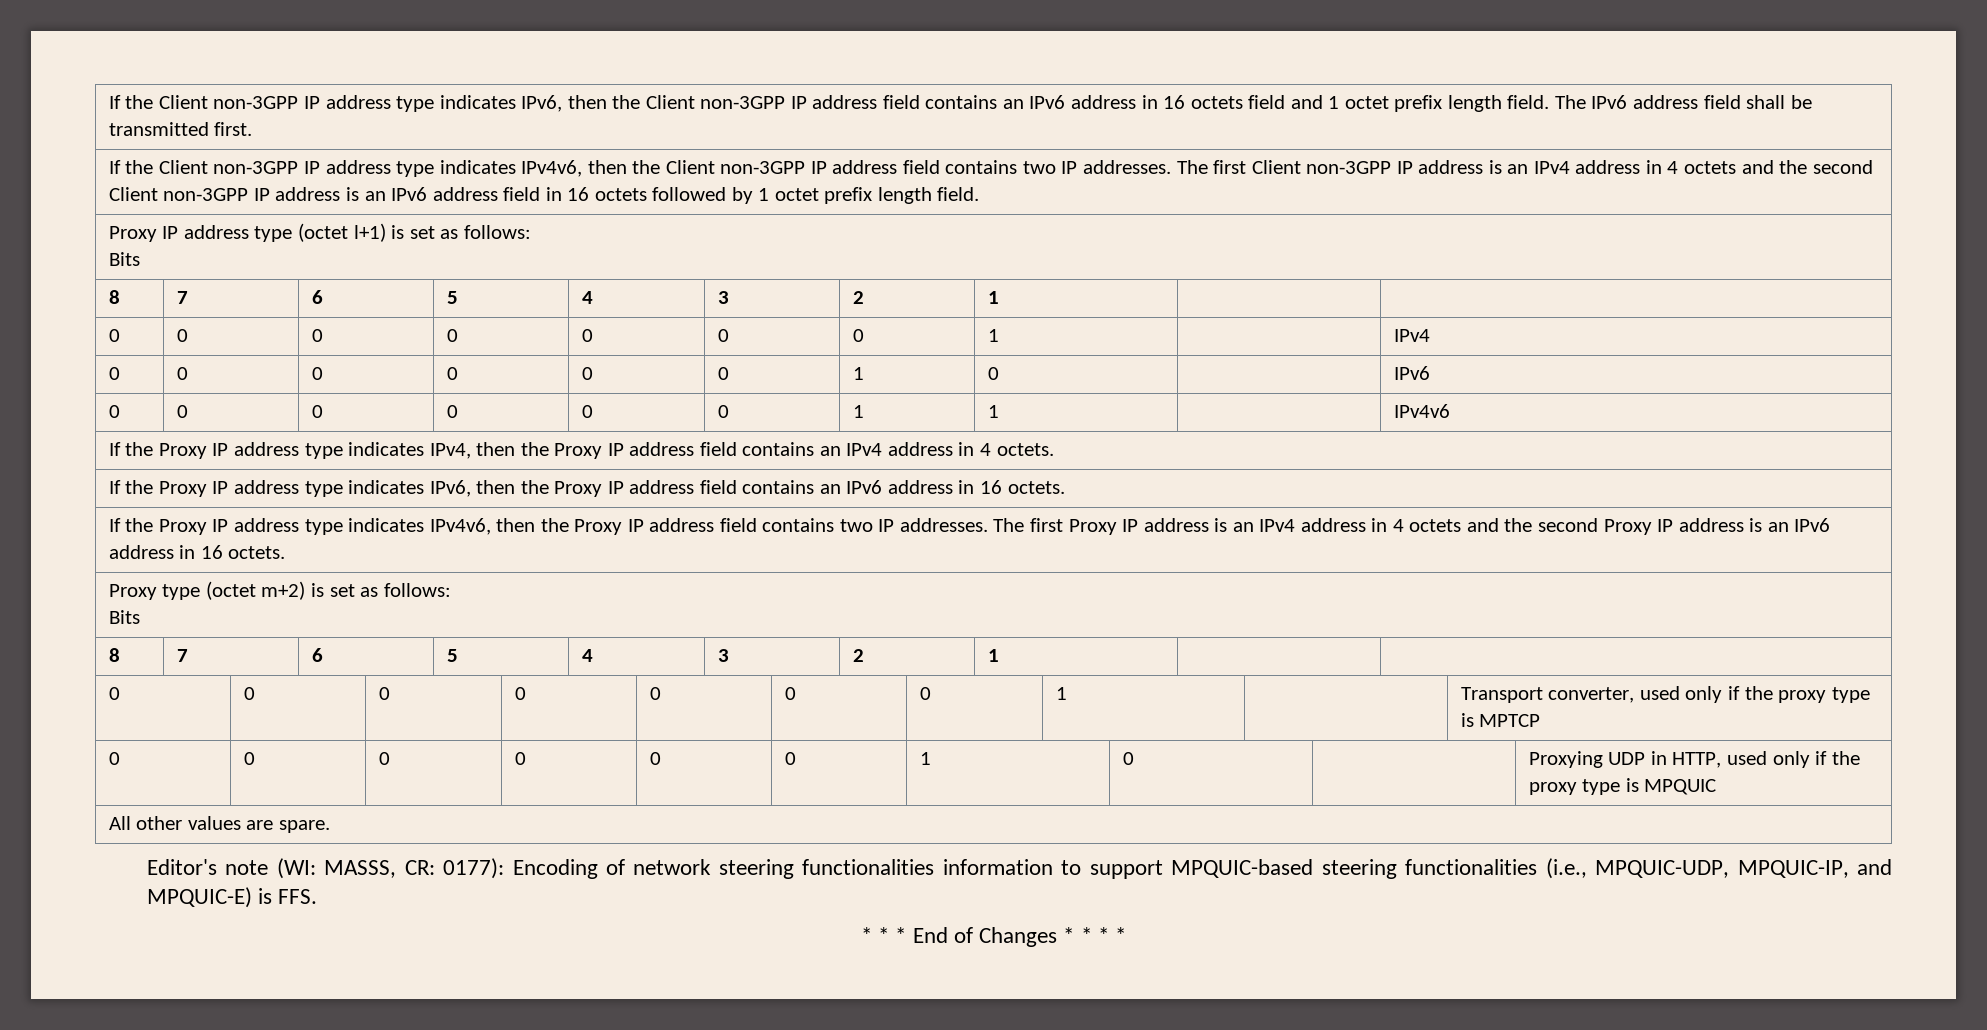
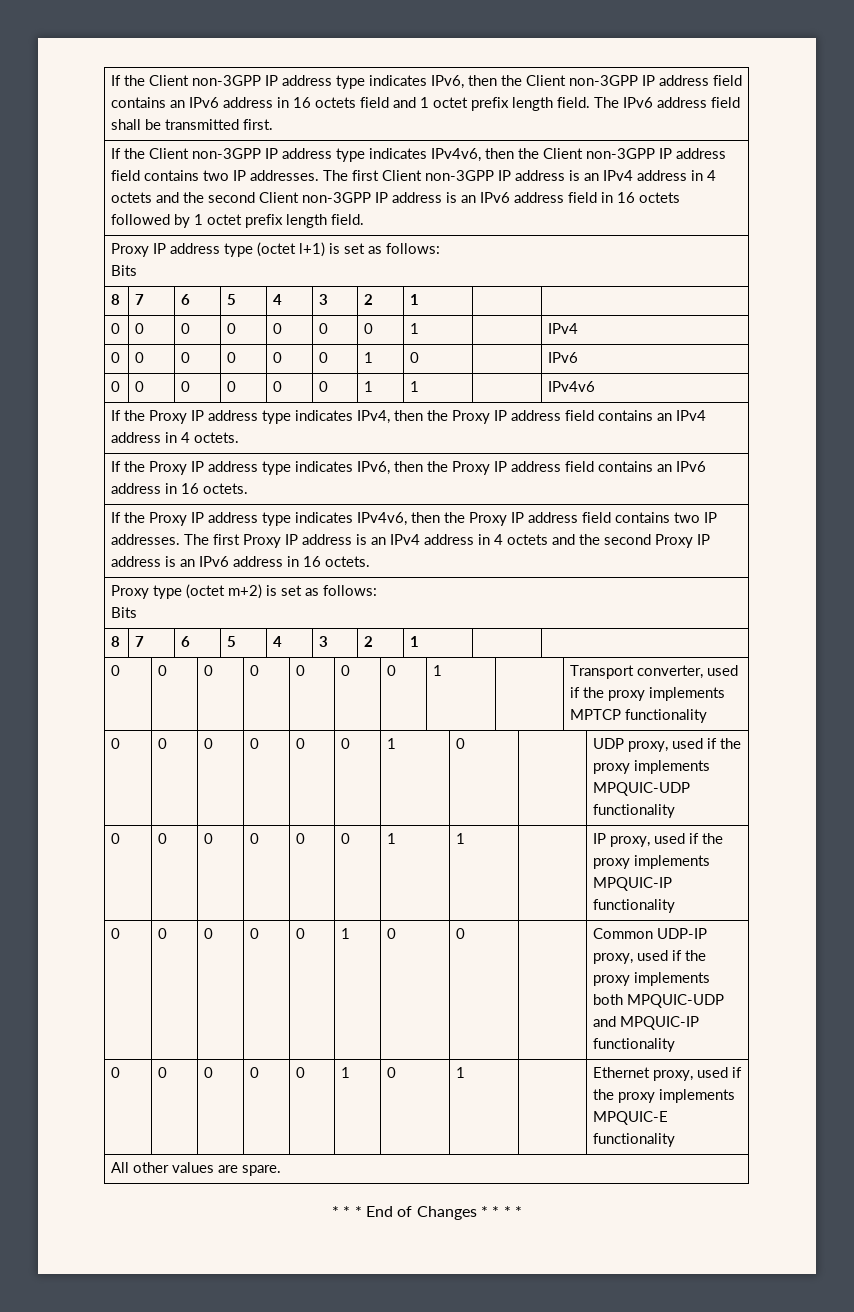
- 0 | 0 | 0 | 0 | 0 | 0 | 0 | 1 | | Transport converter, used only if the proxy type is MPTCP
- 0 | 0 | 0 | 0 | 0 | 0 | 1 | 0 | | Proxying UDP in HTTP, used only if the proxy type is MPQUIC
+ 0 | 0 | 0 | 0 | 0 | 0 | 0 | 1 | | Transport converter, used if the proxy implements MPTCP functionality
+ 0 | 0 | 0 | 0 | 0 | 0 | 1 | 0 | | UDP proxy, used if the proxy implements MPQUIC-UDP functionality
+ 0 | 0 | 0 | 0 | 0 | 0 | 1 | 1 | | IP proxy, used if the proxy implements MPQUIC-IP functionality
+ 0 | 0 | 0 | 0 | 0 | 1 | 0 | 0 | | Common UDP-IP proxy, used if the proxy implements both MPQUIC-UDP and MPQUIC-IP functionality
+ 0 | 0 | 0 | 0 | 0 | 1 | 0 | 1 | | Ethernet proxy, used if the proxy implements MPQUIC-E functionality
- Editor's note (WI: MASSS, CR: 0177): Encoding of network steering functionalities information to support MPQUIC-based steering functionalities (i.e., MPQUIC-UDP, MPQUIC-IP, and MPQUIC-E) is FFS.

